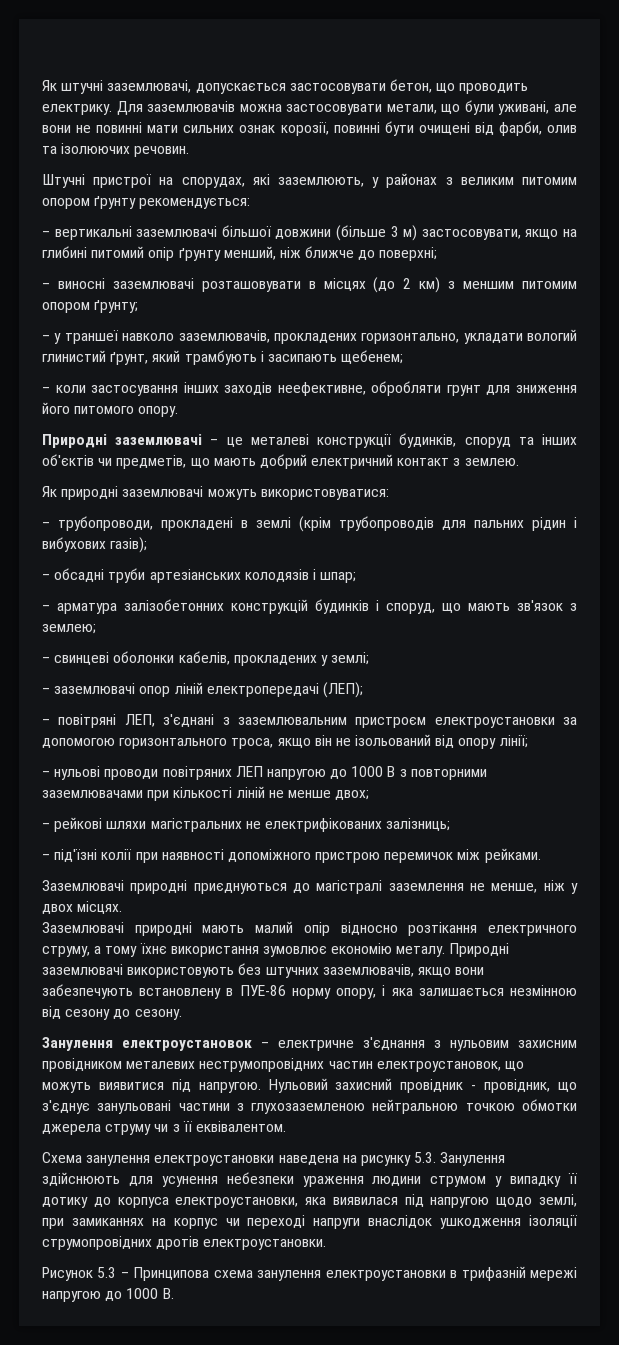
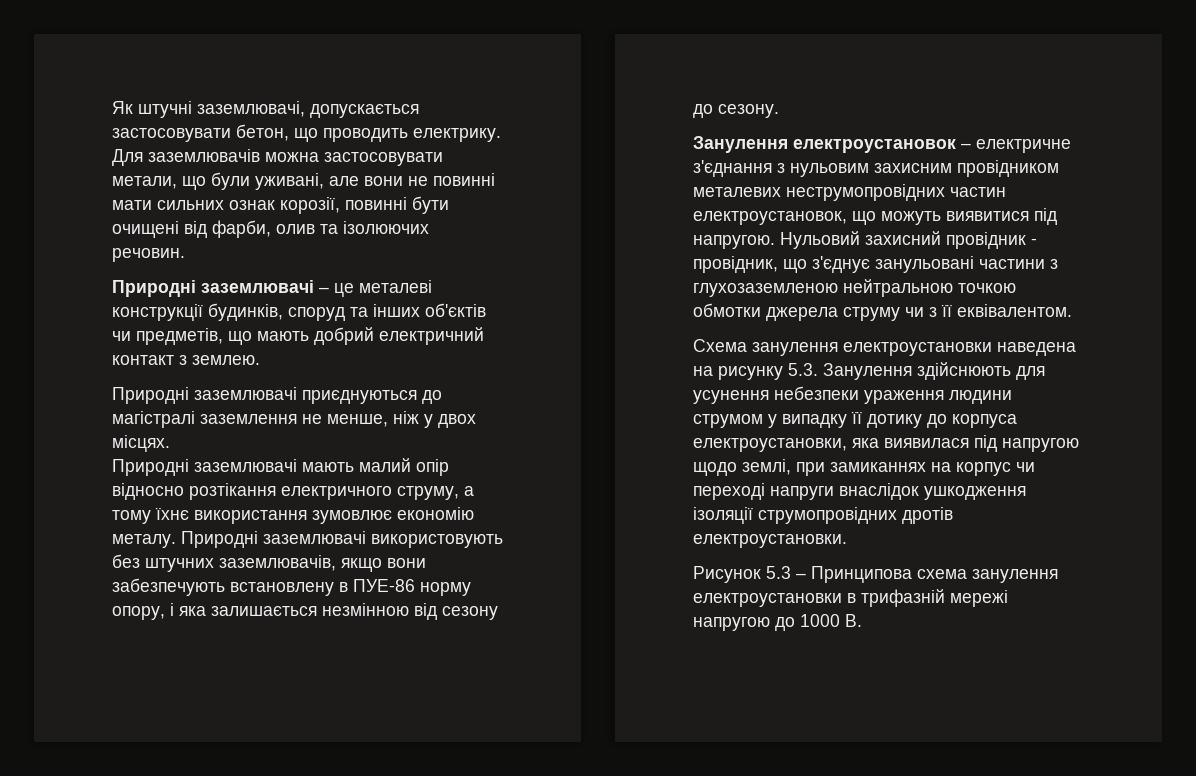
- Штучні пристрої на спорудах, які заземлюють, у районах з великим питомим опором ґрунту рекомендується:
- – вертикальні заземлювачі більшої довжини (більше 3 м) застосовувати, якщо на глибині питомий опір ґрунту менший, ніж ближче до поверхні;
- – виносні заземлювачі розташовувати в місцях (до 2 км) з меншим питомим опором ґрунту;
- – у траншеї навколо заземлювачів, прокладених горизонтально, укладати вологий глинистий ґрунт, який трамбують і засипають щебенем;
- – коли застосування інших заходів неефективне, обробляти грунт для зниження його питомого опору.
- Як природні заземлювачі можуть використовуватися:
- – трубопроводи, прокладені в землі (крім трубопроводів для пальних рідин і вибухових газів);
- – обсадні труби артезіанських колодязів і шпар;
- – арматура залізобетонних конструкцій будинків і споруд, що мають зв'язок з землею;
- – свинцеві оболонки кабелів, прокладених у землі;
- – заземлювачі опор ліній електропередачі (ЛЕП);
- – повітряні ЛЕП, з'єднані з заземлювальним пристроєм електроустановки за допомогою горизонтального троса, якщо він не ізольований від опору лінії;
- – нульові проводи повітряних ЛЕП напругою до 1000 В з повторними заземлювачами при кількості ліній не менше двох;
- – рейкові шляхи магістральних не електрифікованих залізниць;
- – під'їзні колії при наявності допоміжного пристрою перемичок між рейками.
- Заземлювачі природні приєднуються до магістралі заземлення не менше, ніж у двох місцях.
+ Природні заземлювачі приєднуються до магістралі заземлення не менше, ніж у двох місцях.
- Заземлювачі природні мають малий опір відносно розтікання електричного струму, а тому їхнє використання зумовлює економію металу.
+ Природні заземлювачі мають малий опір відносно розтікання електричного струму, а тому їхнє використання зумовлює економію металу.

